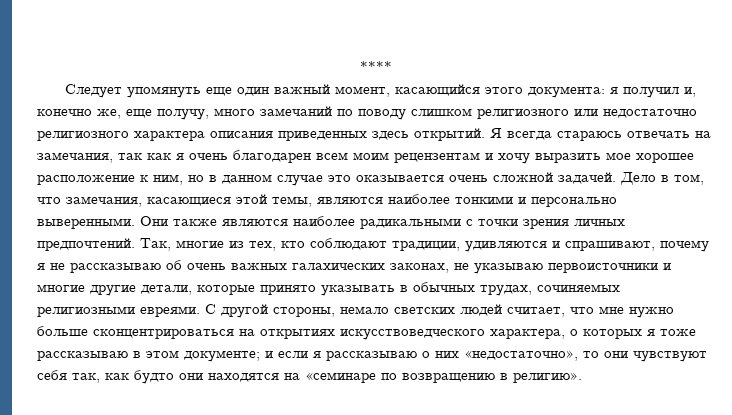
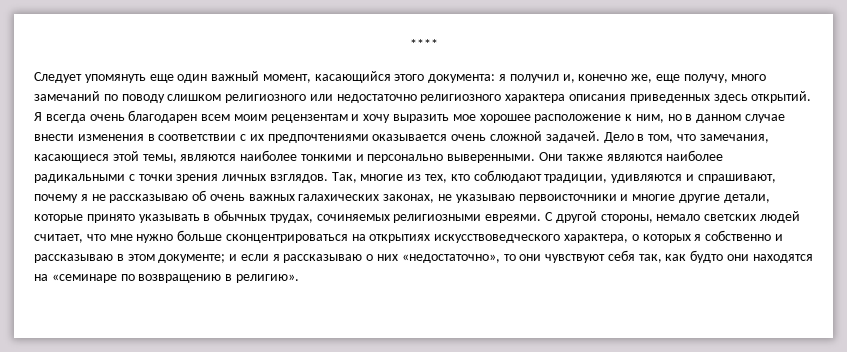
- Я всегда стараюсь отвечать на замечания, так как я очень благодарен всем моим рецензентам и хочу выразить мое хорошее расположение к ним, но в данном случае это оказывается очень сложной задачей.
+ Я всегда очень благодарен всем моим рецензентам и хочу выразить мое хорошее расположение к ним, но в данном случае внести изменения в соответствии с их предпочтениями оказывается очень сложной задачей.
- Они также являются наиболее радикальными с точки зрения личных предпочтений.
+ Они также являются наиболее радикальными с точки зрения личных взглядов.
- С другой стороны, немало светских людей считает, что мне нужно больше сконцентрироваться на открытиях искусствоведческого характера, о которых я тоже рассказываю в этом документе; и если я рассказываю о них «недостаточно», то они чувствуют себя так, как будто они находятся на «семинаре по возвращению в религию».
+ С другой стороны, немало светских людей считает, что мне нужно больше сконцентрироваться на открытиях искусствоведческого характера, о которых я собственно и рассказываю в этом документе; и если я рассказываю о них «недостаточно», то они чувствуют себя так, как будто они находятся на «семинаре по возвращению в религию».

